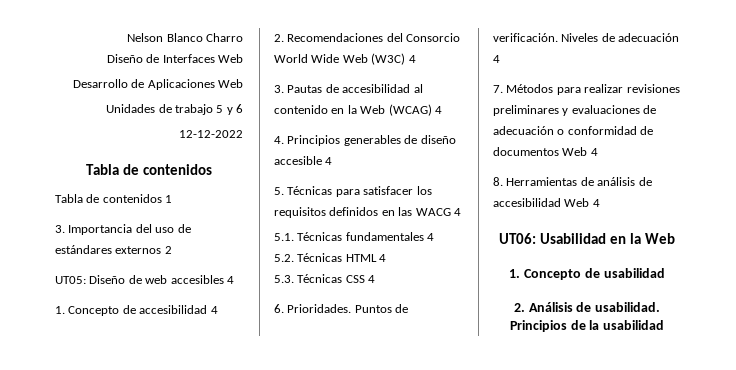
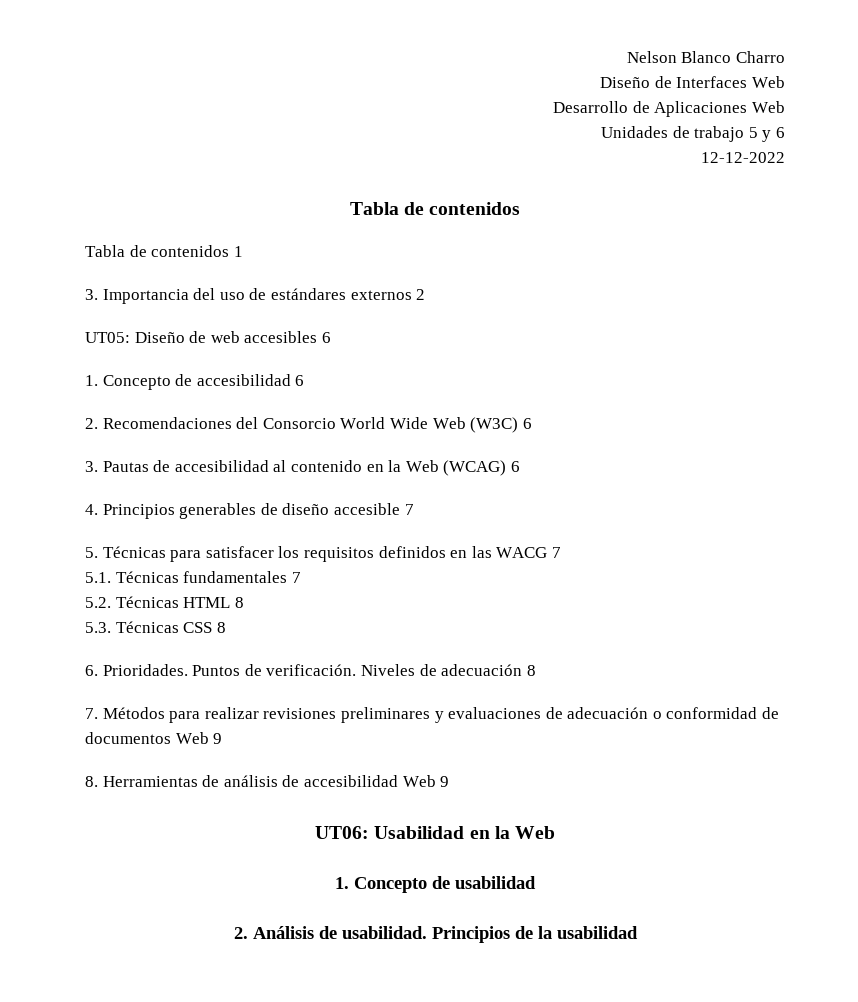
- UT05: Diseño de web accesibles 4
+ UT05: Diseño de web accesibles 6
- 1. Concepto de accesibilidad 4
+ 1. Concepto de accesibilidad 6
- 2. Recomendaciones del Consorcio World Wide Web (W3C) 4
+ 2. Recomendaciones del Consorcio World Wide Web (W3C) 6
- 3. Pautas de accesibilidad al contenido en la Web (WCAG) 4
+ 3. Pautas de accesibilidad al contenido en la Web (WCAG) 6
- 4. Principios generables de diseño accesible 4
+ 4. Principios generables de diseño accesible 7
- 5. Técnicas para satisfacer los requisitos definidos en las WACG 4
+ 5. Técnicas para satisfacer los requisitos definidos en las WACG 7
- 5.1. Técnicas fundamentales 4
+ 5.1. Técnicas fundamentales 7
- 5.2. Técnicas HTML 4
+ 5.2. Técnicas HTML 8
- 5.3. Técnicas CSS 4
+ 5.3. Técnicas CSS 8
- Niveles de adecuación 4
+ Niveles de adecuación 8
- 7. Métodos para realizar revisiones preliminares y evaluaciones de adecuación o conformidad de documentos Web 4
+ 7. Métodos para realizar revisiones preliminares y evaluaciones de adecuación o conformidad de documentos Web 9
- 8. Herramientas de análisis de accesibilidad Web 4
+ 8. Herramientas de análisis de accesibilidad Web 9

